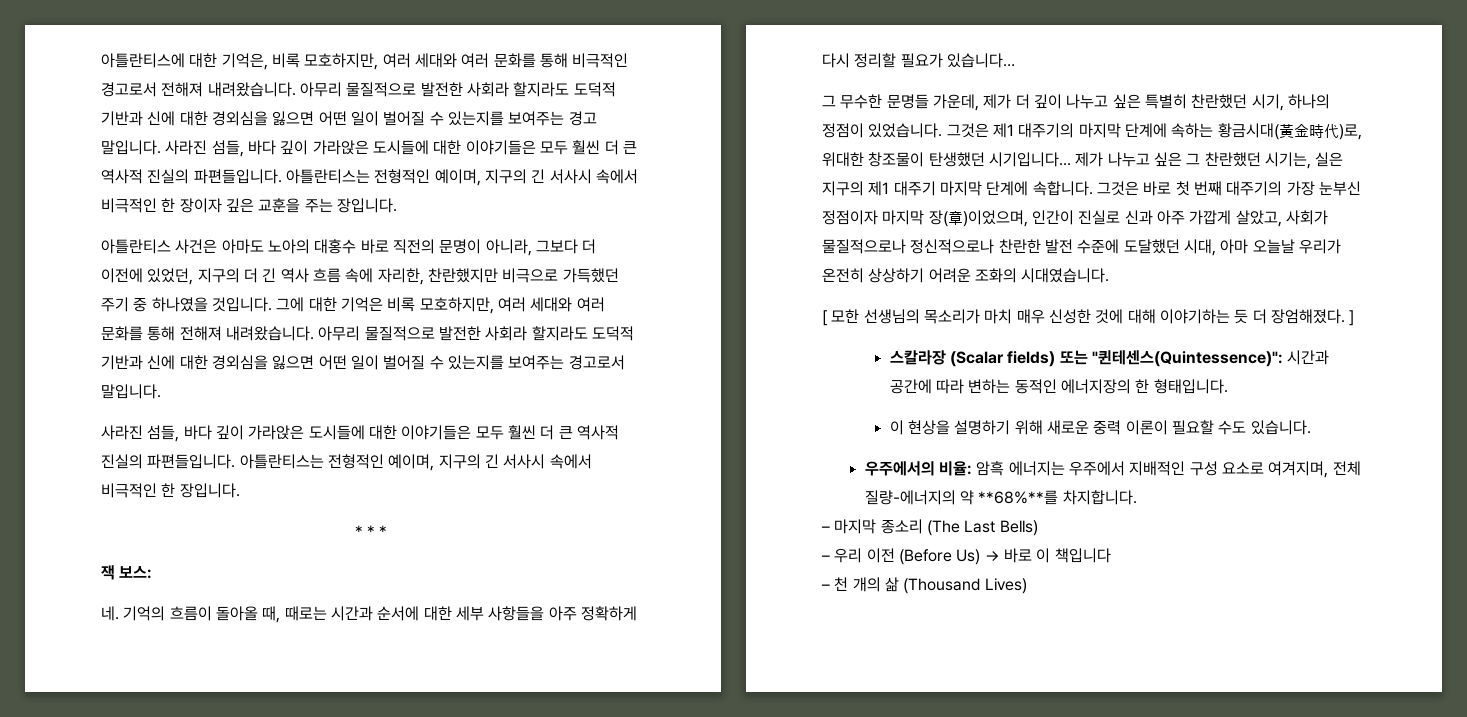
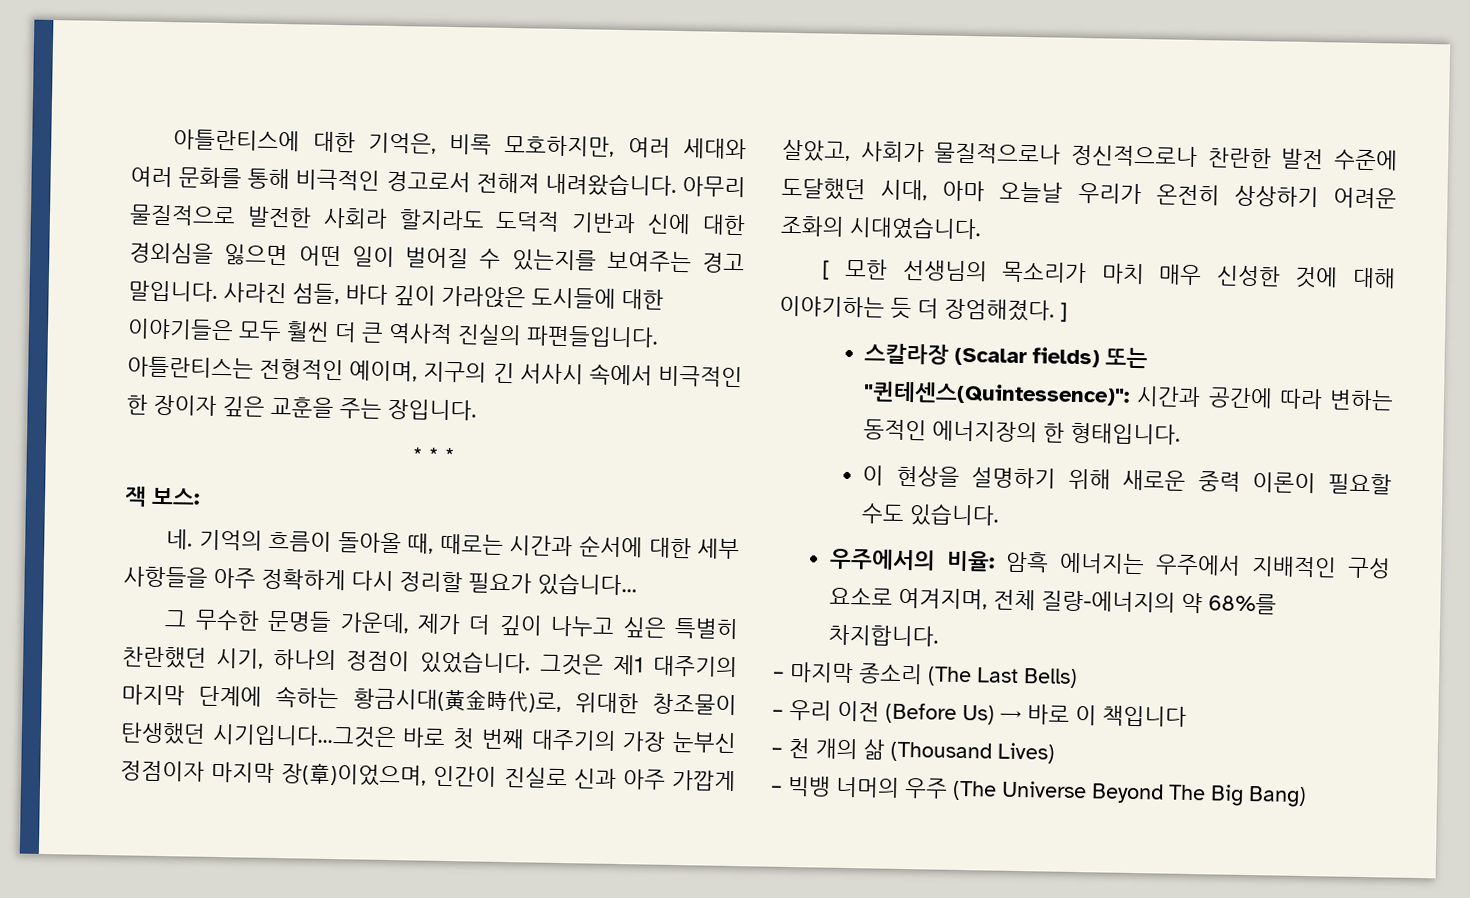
- 아틀란티스 사건은 아마도 노아의 대홍수 바로 직전의 문명이 아니라, 그보다 더 이전에 있었던, 지구의 더 긴 역사 흐름 속에 자리한, 찬란했지만 비극으로 가득했던 주기 중 하나였을 것입니다. 그에 대한 기억은 비록 모호하지만, 여러 세대와 여러 문화를 통해 전해져 내려왔습니다. 아무리 물질적으로 발전한 사회라 할지라도 도덕적 기반과 신에 대한 경외심을 잃으면 어떤 일이 벌어질 수 있는지를 보여주는 경고로서 말입니다.
- 사라진 섬들, 바다 깊이 가라앉은 도시들에 대한 이야기들은 모두 훨씬 더 큰 역사적 진실의 파편들입니다. 아틀란티스는 전형적인 예이며, 지구의 긴 서사시 속에서 비극적인 한 장입니다.
- 그것은 제1 대주기의 마지막 단계에 속하는 황금시대(黃金時代)로, 위대한 창조물이 탄생했던 시기입니다... 제가 나누고 싶은 그 찬란했던 시기는, 실은 지구의 제1 대주기 마지막 단계에 속합니다. 그것은 바로 첫 번째 대주기의 가장 눈부신 정점이자 마지막 장(章)이었으며, 인간이 진실로 신과 아주 가깝게 살았고, 사회가 물질적으로나 정신적으로나 찬란한 발전 수준에 도달했던 시대, 아마 오늘날 우리가 온전히 상상하기 어려운 조화의 시대였습니다.
+ 그것은 제1 대주기의 마지막 단계에 속하는 황금시대(黃金時代)로, 위대한 창조물이 탄생했던 시기입니다...그것은 바로 첫 번째 대주기의 가장 눈부신 정점이자 마지막 장(章)이었으며, 인간이 진실로 신과 아주 가깝게 살았고, 사회가 물질적으로나 정신적으로나 찬란한 발전 수준에 도달했던 시대, 아마 오늘날 우리가 온전히 상상하기 어려운 조화의 시대였습니다.
- 우주에서의 비율: 암흑 에너지는 우주에서 지배적인 구성 요소로 여겨지며, 전체 질량-에너지의 약 **68%**를 차지합니다.
+ 우주에서의 비율: 암흑 에너지는 우주에서 지배적인 구성 요소로 여겨지며, 전체 질량-에너지의 약 68%를 차지합니다.
+ – 빅뱅 너머의 우주 (The Universe Beyond The Big Bang)

